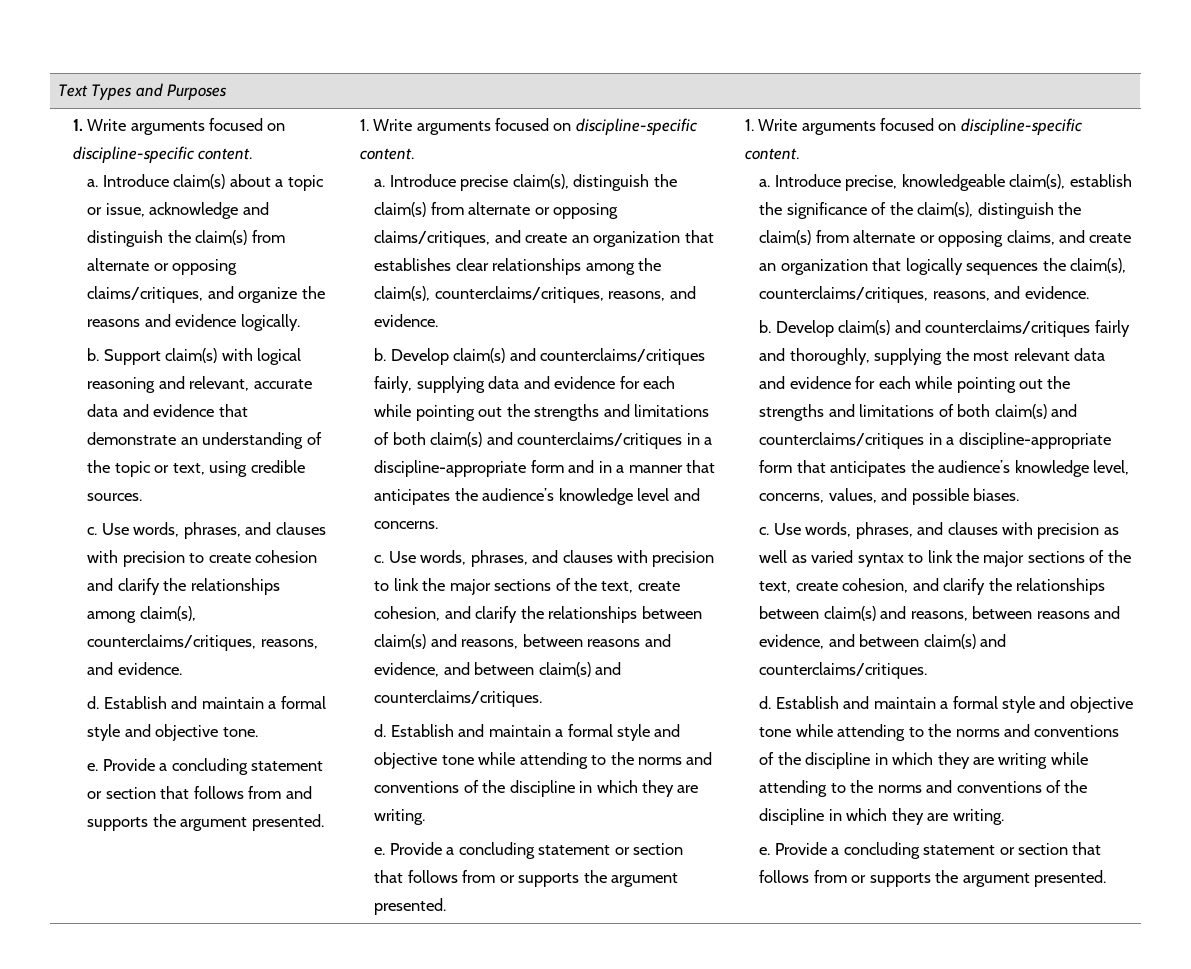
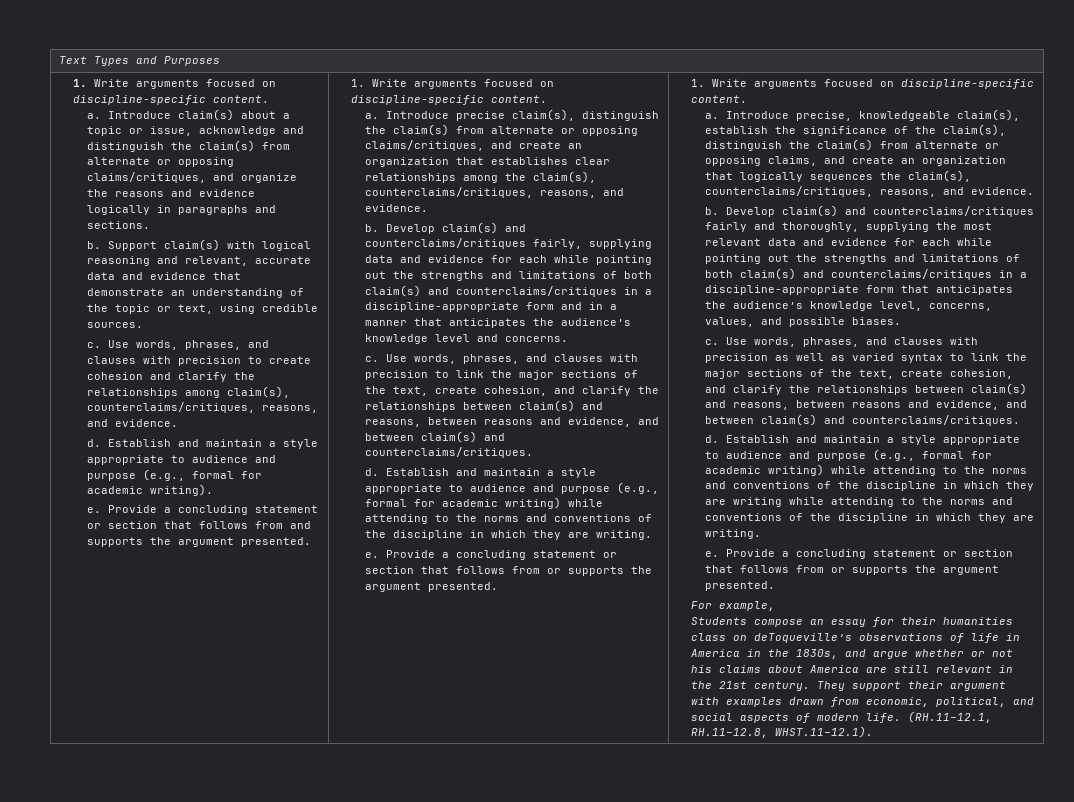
- Introduce claim(s) about a topic or issue, acknowledge and distinguish the claim(s) from alternate or opposing claims/critiques, and organize the reasons and evidence logically.
+ Introduce claim(s) about a topic or issue, acknowledge and distinguish the claim(s) from alternate or opposing claims/critiques, and organize the reasons and evidence logically in paragraphs and sections.
- Establish and maintain a formal style and objective tone.
+ Establish and maintain a style appropriate to audience and purpose (e.g., formal for academic writing).
- Establish and maintain a formal style and objective tone while attending to the norms and conventions of the discipline in which they are writing.
+ Establish and maintain a style appropriate to audience and purpose (e.g., formal for academic writing) while attending to the norms and conventions of the discipline in which they are writing.
- Establish and maintain a formal style and objective tone while attending to the norms and conventions of the discipline in which they are writing while attending to the norms and conventions of the discipline in which they are writing.
+ Establish and maintain a style appropriate to audience and purpose (e.g., formal for academic writing) while attending to the norms and conventions of the discipline in which they are writing while attending to the norms and conventions of the discipline in which they are writing.
+ For example,
+ Students compose an essay for their humanities class on deToqueville’s observations of life in America in the 1830s, and argue whether or not his claims about America are still relevant in the 21st century. They support their argument with examples drawn from economic, political, and social aspects of modern life. (RH.11–12.1, RH.11–12.8, WHST.11–12.1).

